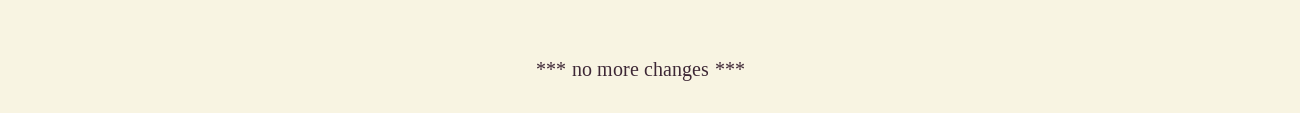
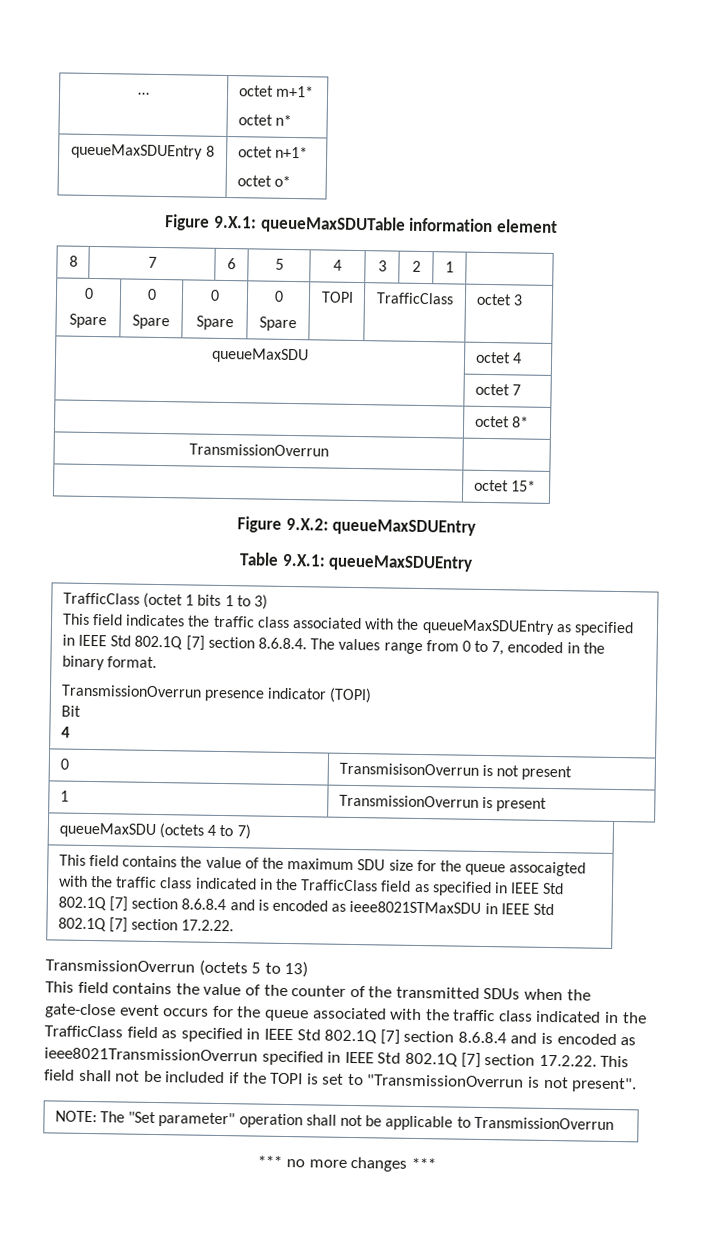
+ … | octet m+1*
+ octet n*
+ queueMaxSDUEntry 8 | octet n+1*
+ octet o*
+ Figure 9.X.1: queueMaxSDUTable information element
+ 8 | 7 | 6 | 5 | 4 | 3 | 2 | 1 |
+ 0
+ Spare | 0
+ Spare | 0
+ Spare | 0
+ Spare | TOPI | TrafficClass | octet 3
+ queueMaxSDU | octet 4
+ | octet 7
+ | octet 8*
+ TransmissionOverrun |
+ | octet 15*
+ Figure 9.X.2: queueMaxSDUEntry
+ Table 9.X.1: queueMaxSDUEntry
+ TrafficClass (octet 1 bits 1 to 3)
+ This field indicates the traffic class associated with the queueMaxSDUEntry as specified in IEEE Std 802.1Q [7] section 8.6.8.4. The values range from 0 to 7, encoded in the binary format.
+ TransmissionOverrun presence indicator (TOPI)
+ Bit
+ 4
+ 0 | TransmisisonOverrun is not present
+ 1 | TransmissionOverrun is present
+ queueMaxSDU (octets 4 to 7)
+ This field contains the value of the maximum SDU size for the queue assocaigted with the traffic class indicated in the TrafficClass field as specified in IEEE Std 802.1Q [7] section 8.6.8.4 and is encoded as ieee8021STMaxSDU in IEEE Std 802.1Q [7] section 17.2.22.
+ TransmissionOverrun (octets 5 to 13)
+ This field contains the value of the counter of the transmitted SDUs when the gate-close event occurs for the queue associated with the traffic class indicated in the TrafficClass field as specified in IEEE Std 802.1Q [7] section 8.6.8.4 and is encoded as ieee8021TransmissionOverrun specified in IEEE Std 802.1Q [7] section 17.2.22. This field shall not be included if the TOPI is set to "TransmissionOverrun is not present".
+ NOTE: The "Set parameter" operation shall not be applicable to TransmissionOverrun

